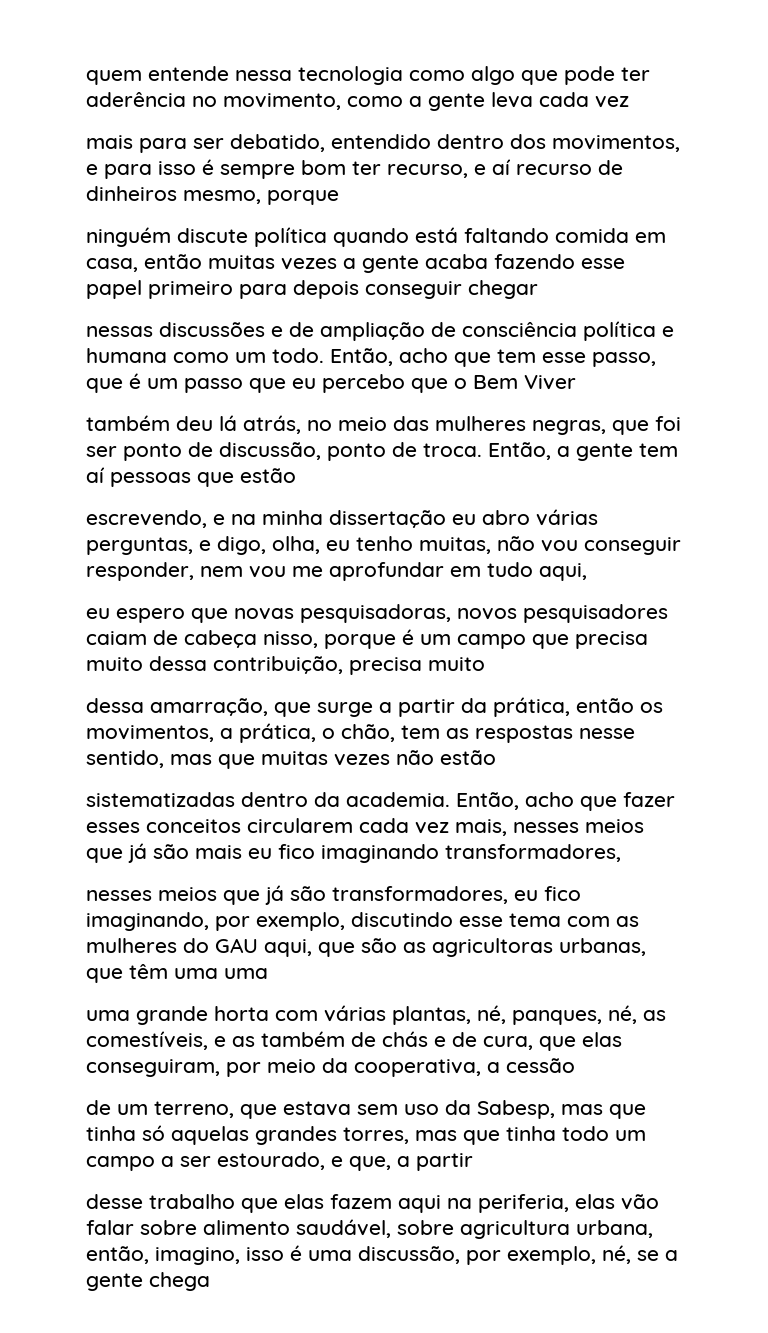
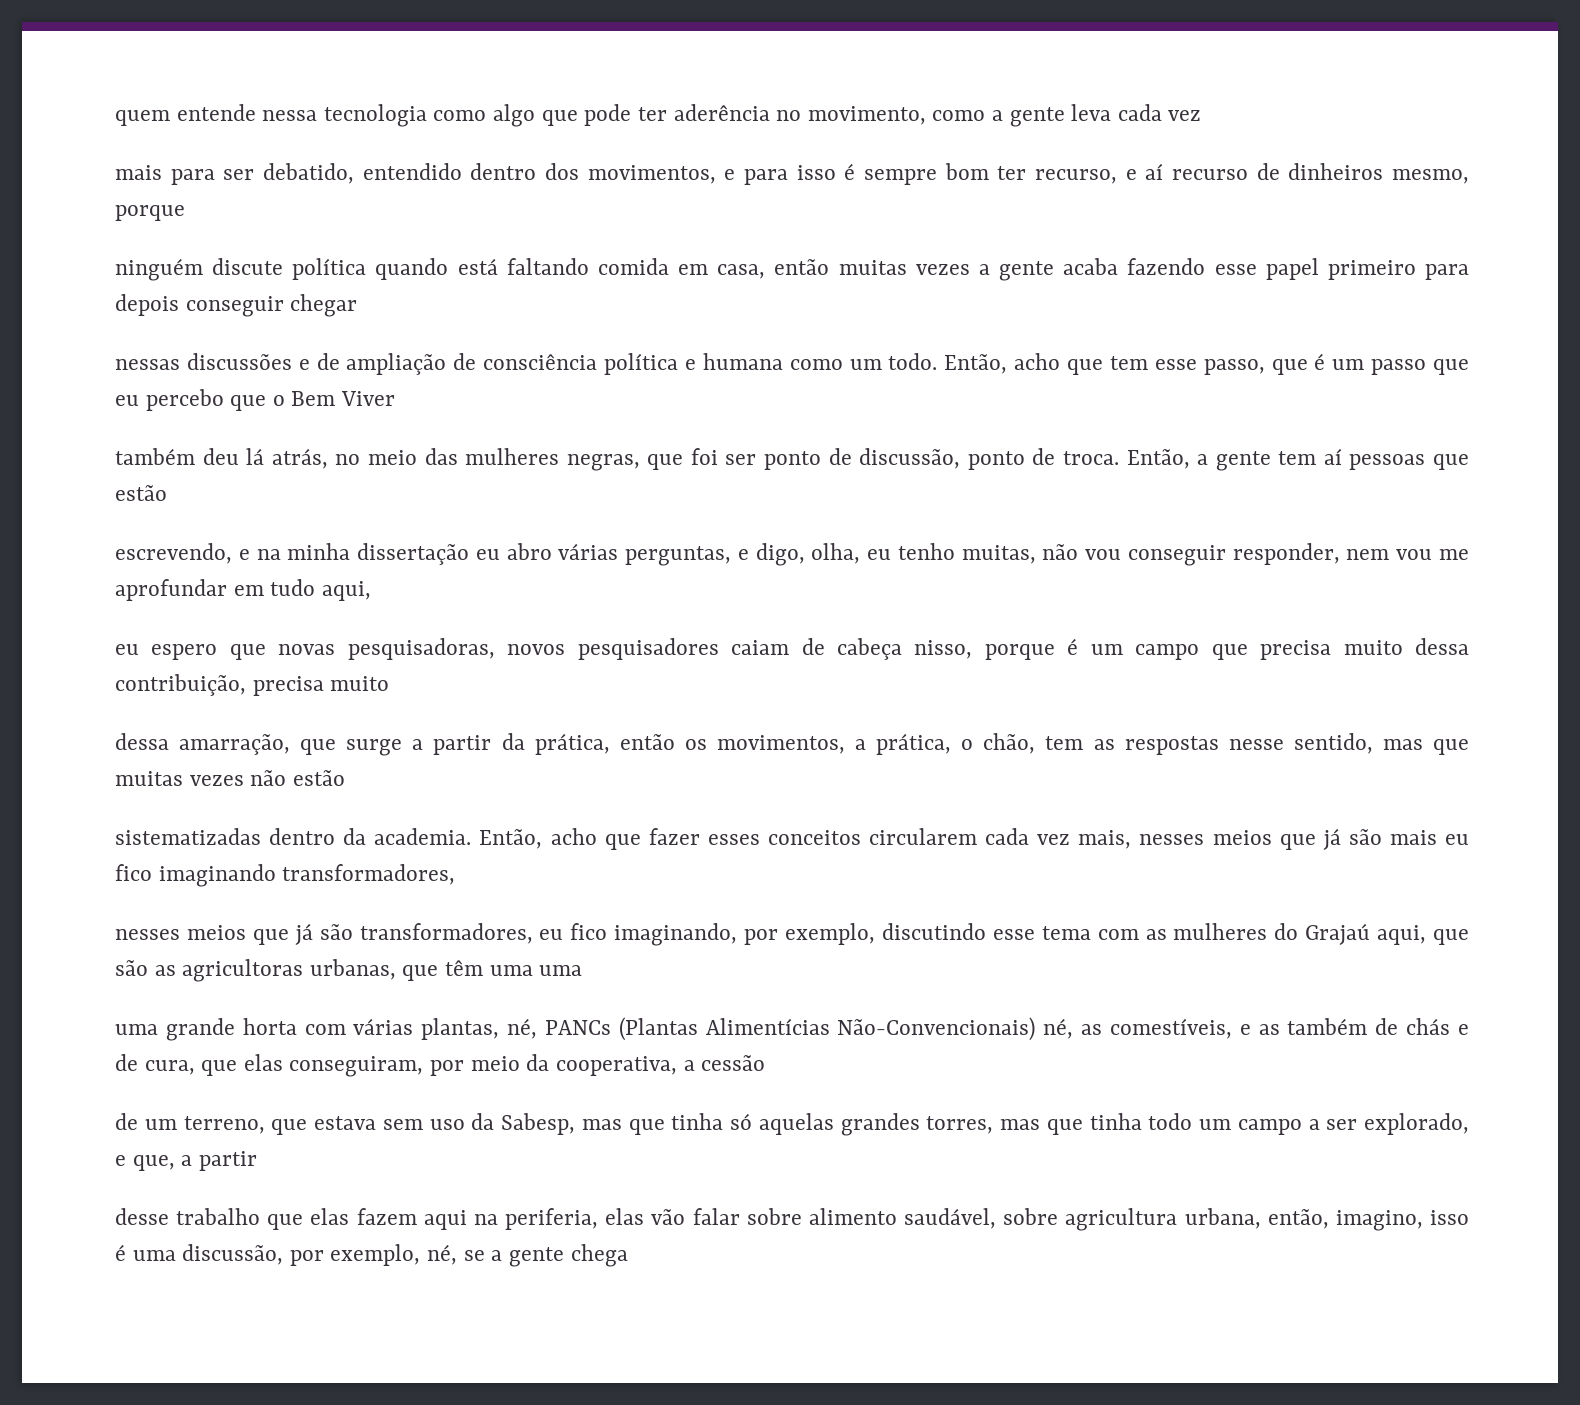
- nesses meios que já são transformadores, eu fico imaginando, por exemplo, discutindo esse tema com as mulheres do GAU aqui, que são as agricultoras urbanas, que têm uma uma
+ nesses meios que já são transformadores, eu fico imaginando, por exemplo, discutindo esse tema com as mulheres do Grajaú aqui, que são as agricultoras urbanas, que têm uma uma
- uma grande horta com várias plantas, né, panques, né, as comestíveis, e as também de chás e de cura, que elas conseguiram, por meio da cooperativa, a cessão
+ uma grande horta com várias plantas, né, PANCs (Plantas Alimentícias Não-Convencionais) né, as comestíveis, e as também de chás e de cura, que elas conseguiram, por meio da cooperativa, a cessão
- de um terreno, que estava sem uso da Sabesp, mas que tinha só aquelas grandes torres, mas que tinha todo um campo a ser estourado, e que, a partir
+ de um terreno, que estava sem uso da Sabesp, mas que tinha só aquelas grandes torres, mas que tinha todo um campo a ser explorado, e que, a partir

